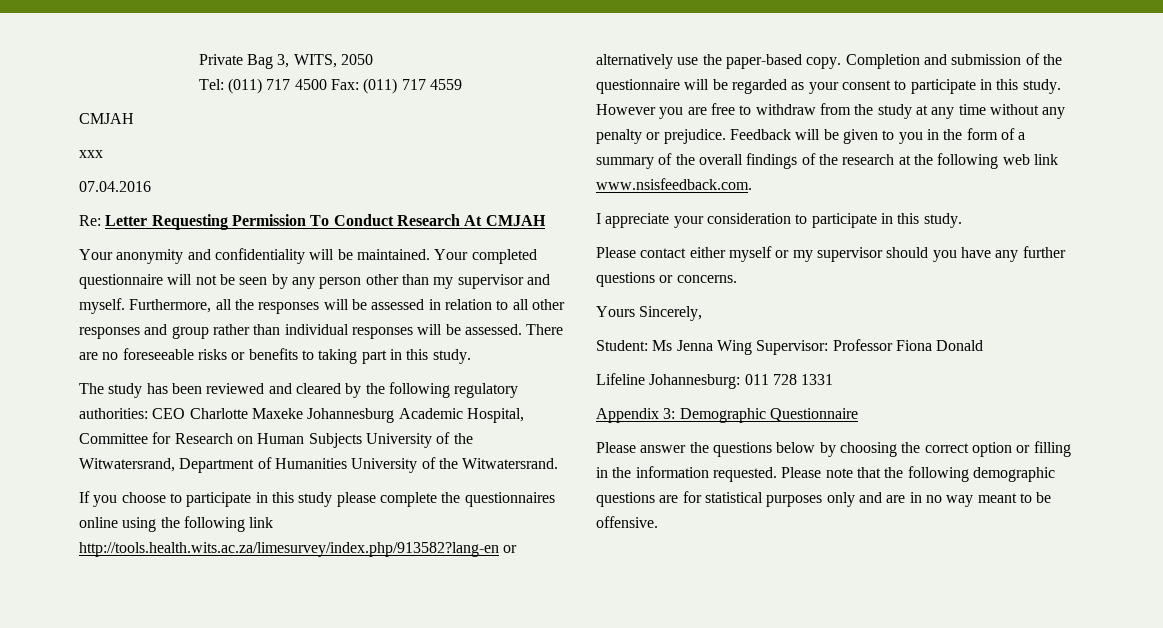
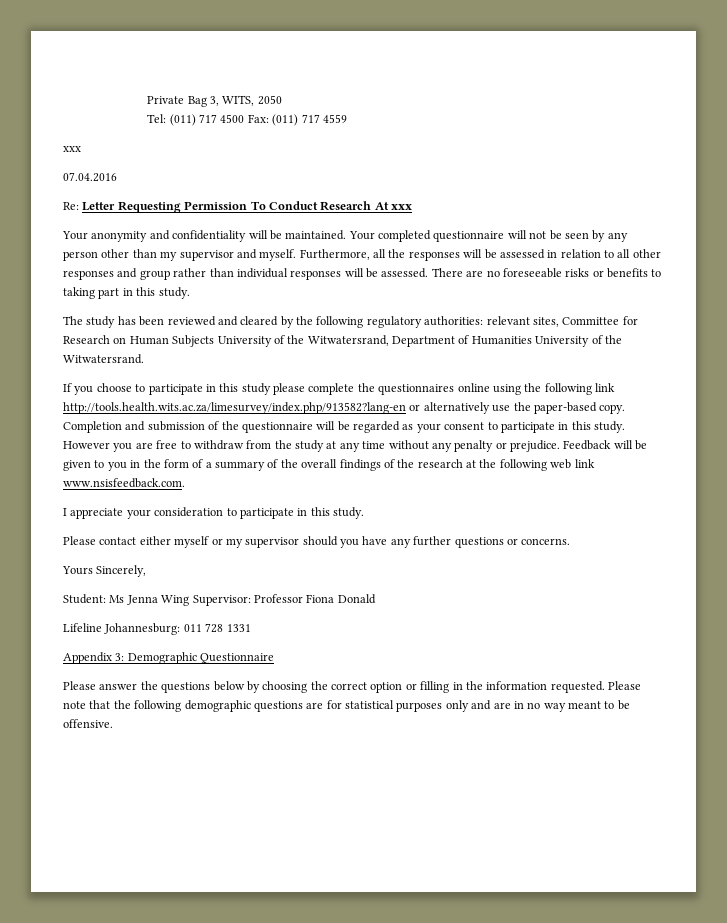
  Tel: (011) 717 4500 Fax: (011) 717 4559
- CMJAH
- Re: Letter Requesting Permission To Conduct Research At CMJAH
+ Re: Letter Requesting Permission To Conduct Research At xxx
- The study has been reviewed and cleared by the following regulatory authorities: CEO Charlotte Maxeke Johannesburg Academic Hospital, Committee for Research on Human Subjects University of the Witwatersrand, Department of Humanities University of the Witwatersrand.
+ The study has been reviewed and cleared by the following regulatory authorities: relevant sites, Committee for Research on Human Subjects University of the Witwatersrand, Department of Humanities University of the Witwatersrand.

